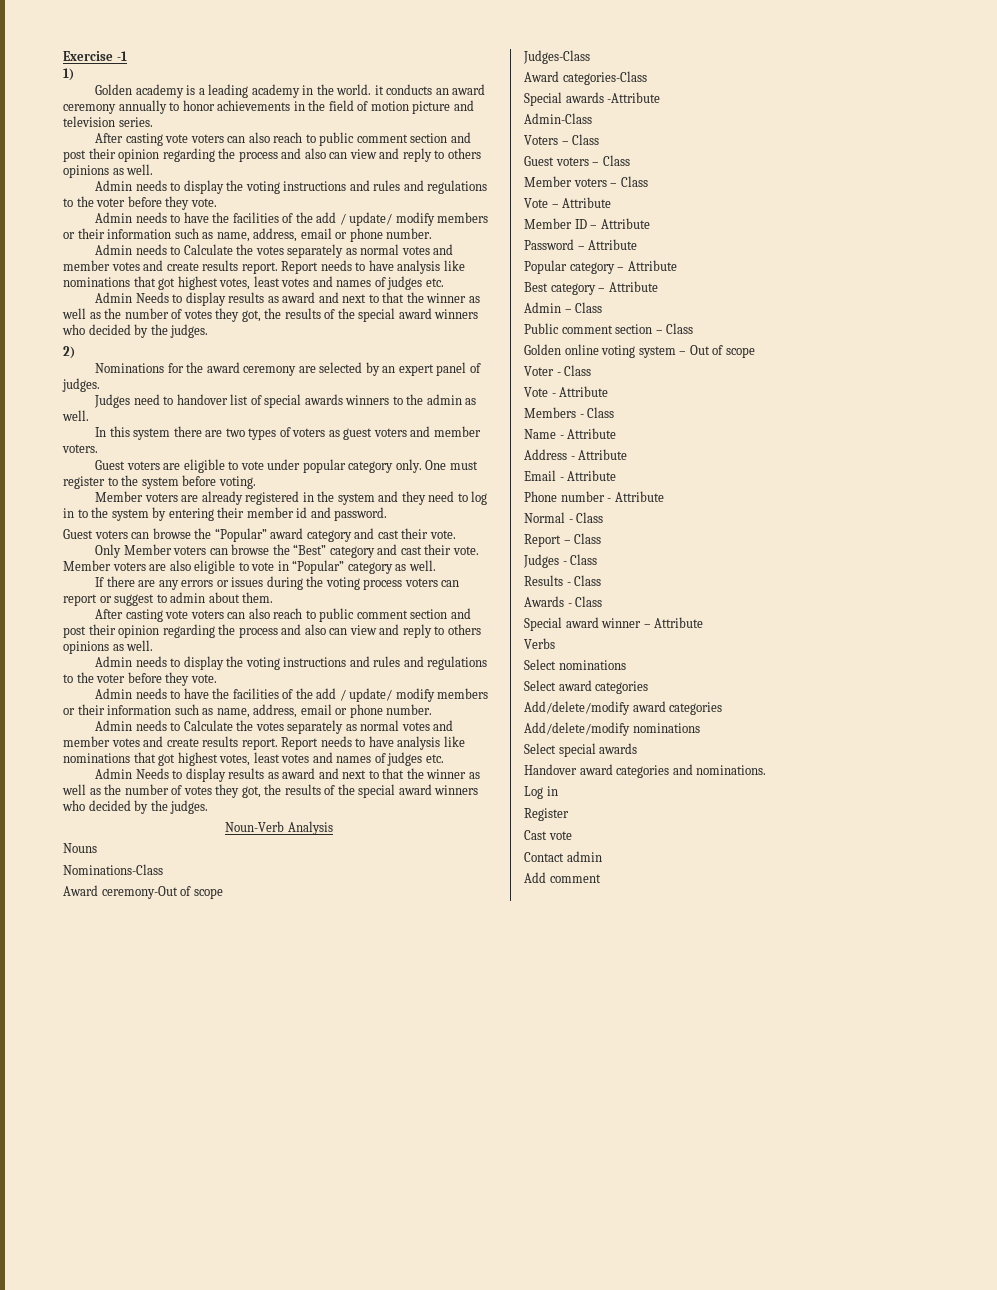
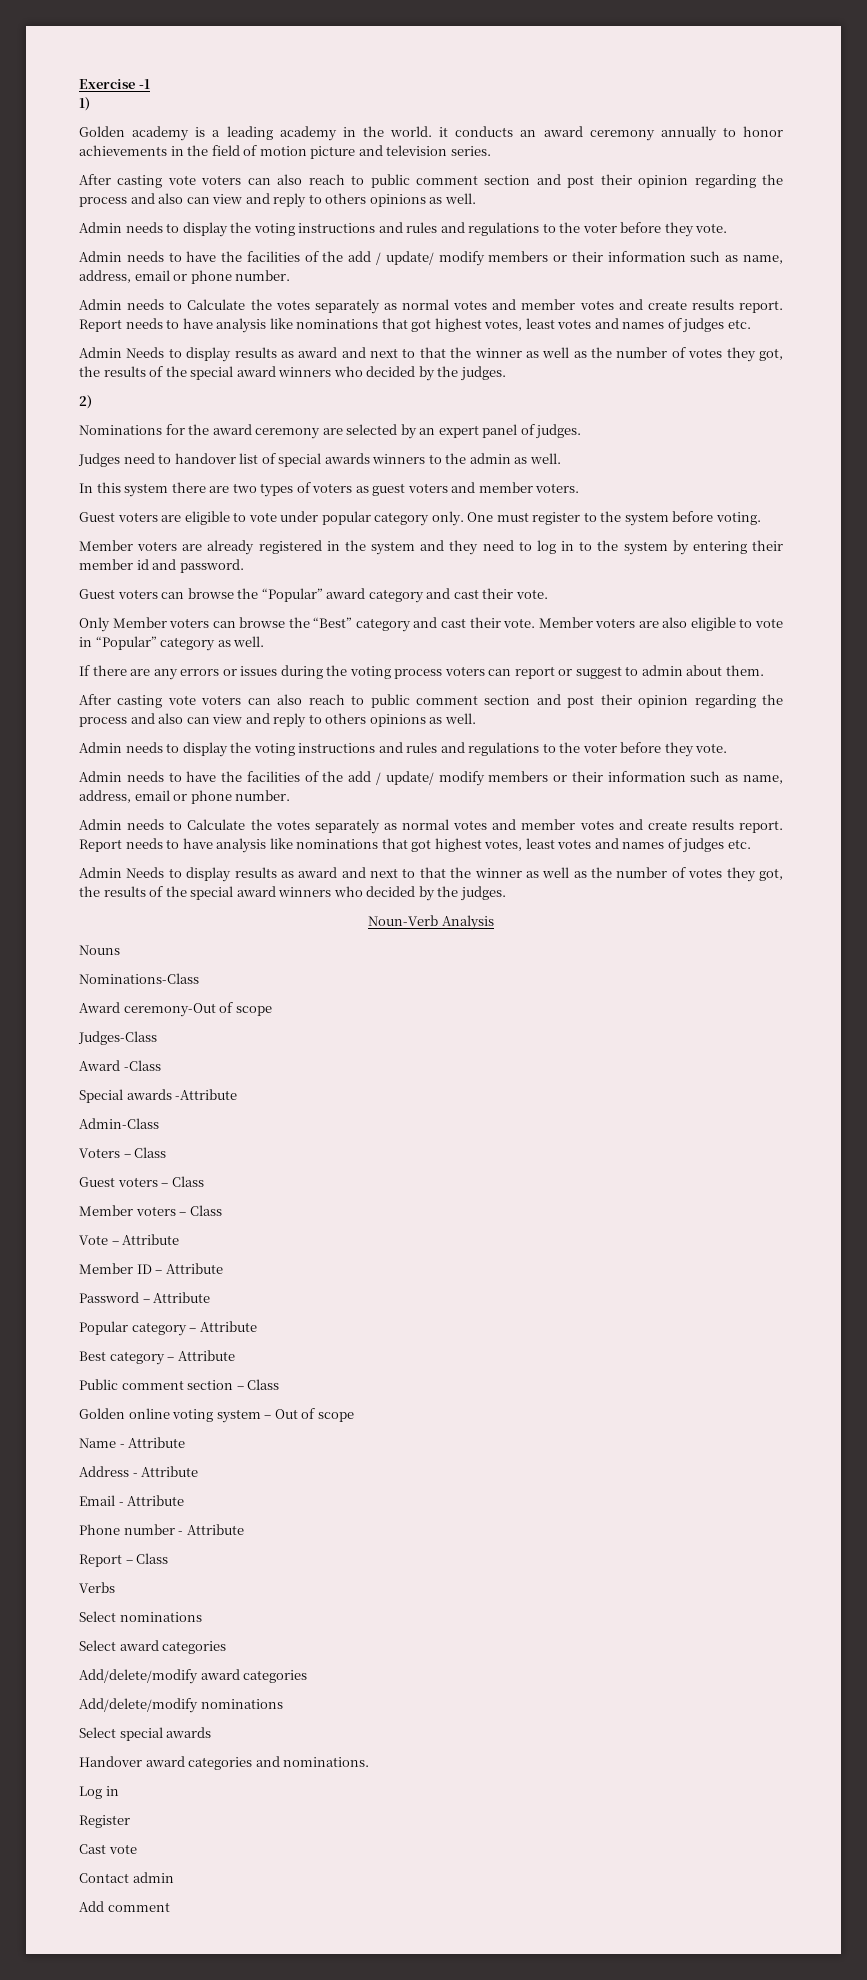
- Award categories-Class
+ Award -Class
- Admin – Class
- Voter - Class
- Vote - Attribute
- Members - Class
- Normal - Class
- Judges - Class
- Results - Class
- Awards - Class
- Special award winner – Attribute

